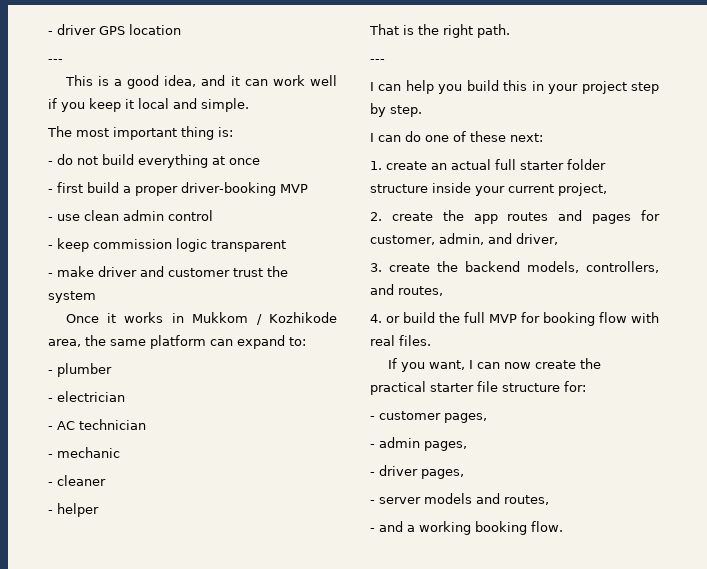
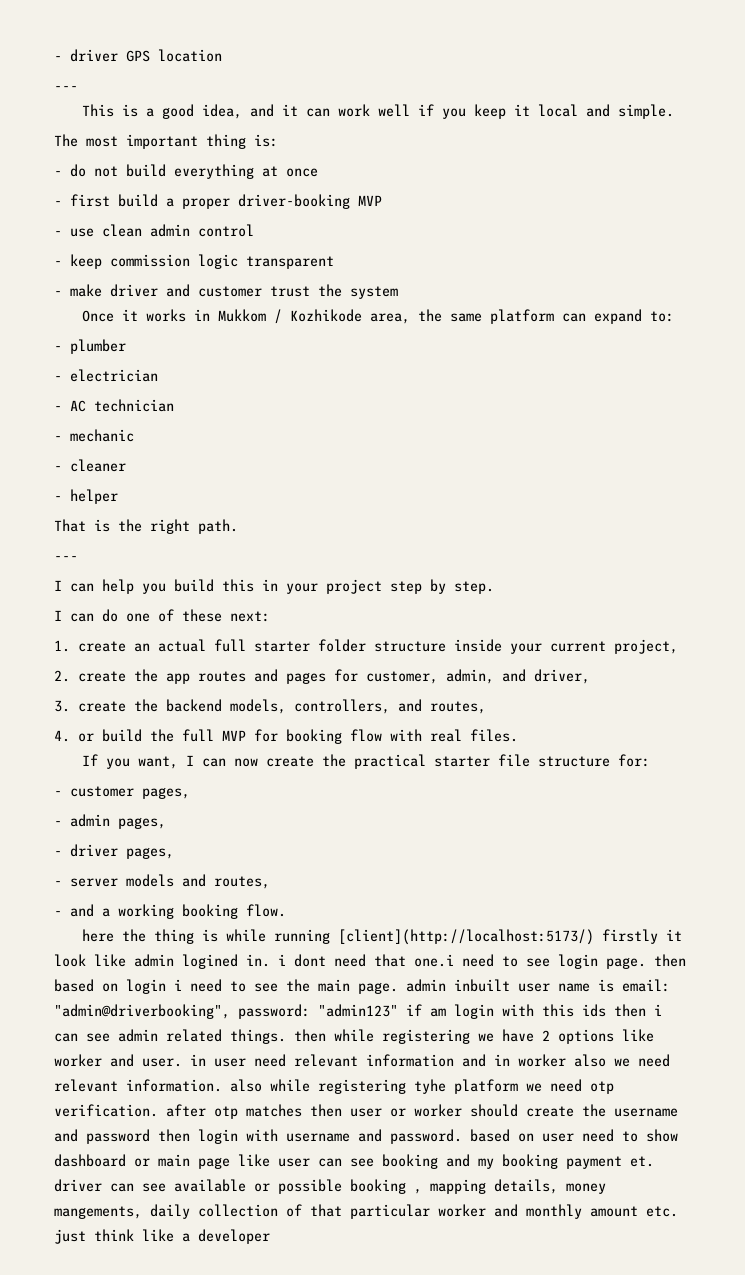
+ here the thing is while running [client](http://localhost:5173/) firstly it look like admin logined in. i dont need that one.i need to see login page. then based on login i need to see the main page. admin inbuilt user name is email: "admin@driverbooking", password: "admin123" if am login with this ids then i can see admin related things. then while registering we have 2 options like worker and user. in user need relevant information and in worker also we need relevant information. also while registering tyhe platform we need otp verification. after otp matches then user or worker should create the username and password then login with username and password. based on user need to show dashboard or main page like user can see booking and my booking payment et. driver can see available or possible booking , mapping details, money mangements, daily collection of that particular worker and monthly amount etc. just think like a developer

